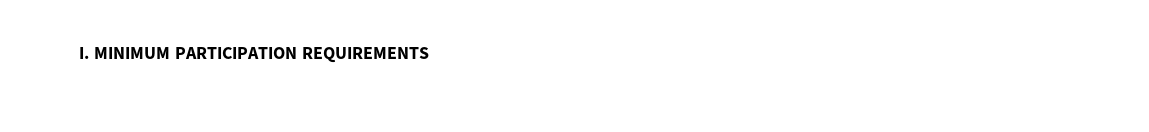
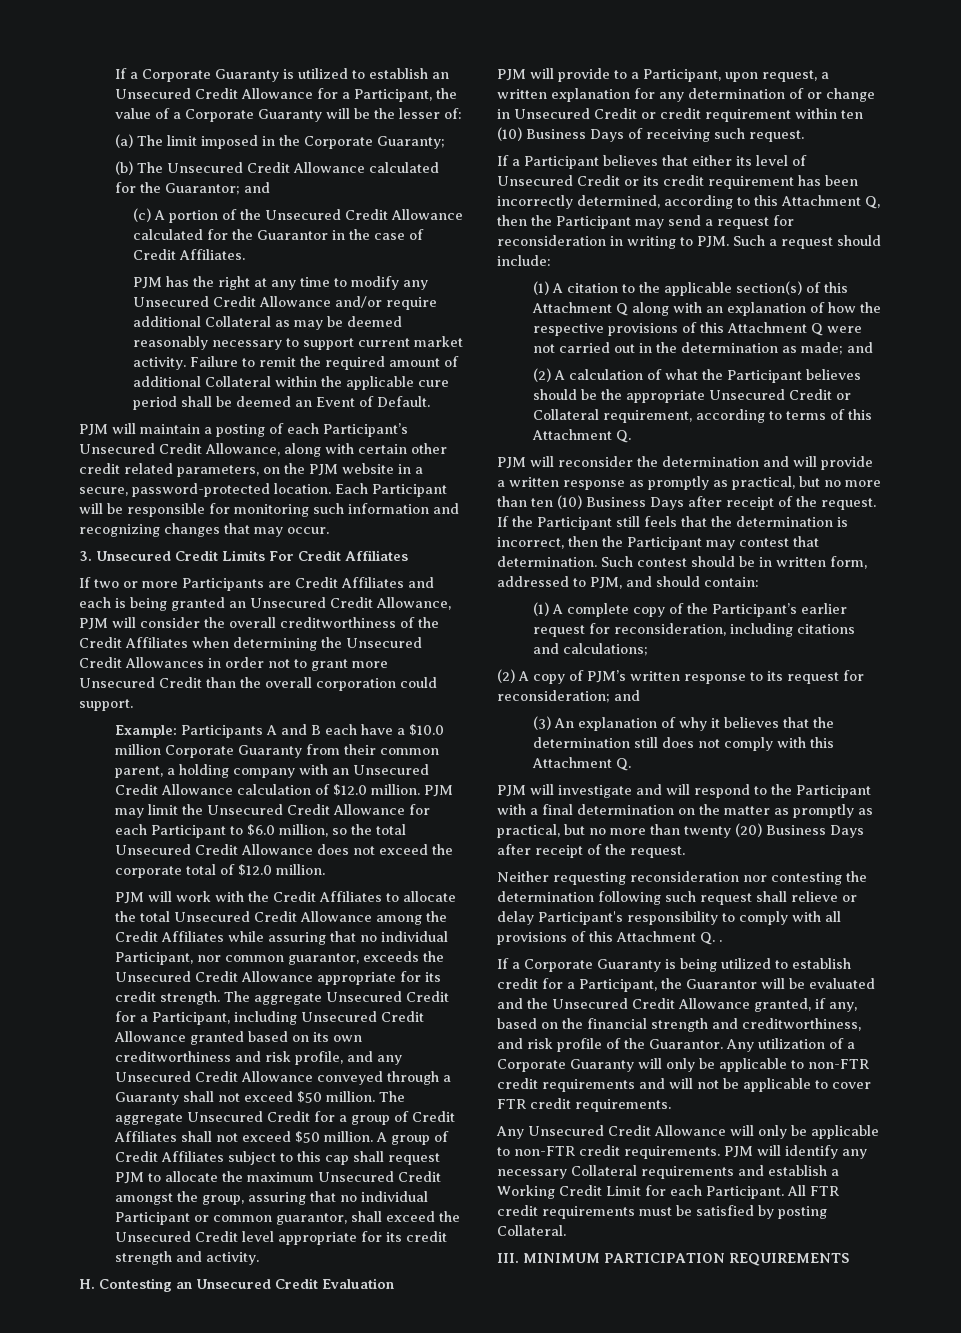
- I. MINIMUM PARTICIPATION REQUIREMENTS
+ If a Corporate Guaranty is utilized to establish an Unsecured Credit Allowance for a Participant, the value of a Corporate Guaranty will be the lesser of:
+ (a) The limit imposed in the Corporate Guaranty;
+ (b) The Unsecured Credit Allowance calculated for the Guarantor; and
+ (c) A portion of the Unsecured Credit Allowance calculated for the Guarantor in the case of Credit Affiliates.
+ PJM has the right at any time to modify any Unsecured Credit Allowance and/or require additional Collateral as may be deemed reasonably necessary to support current market activity. Failure to remit the required amount of additional Collateral within the applicable cure period shall be deemed an Event of Default.
+ PJM will maintain a posting of each Participant’s Unsecured Credit Allowance, along with certain other credit related parameters, on the PJM website in a secure, password-protected location. Each Participant will be responsible for monitoring such information and recognizing changes that may occur.
+ 3. Unsecured Credit Limits For Credit Affiliates
+ If two or more Participants are Credit Affiliates and each is being granted an Unsecured Credit Allowance, PJM will consider the overall creditworthiness of the Credit Affiliates when determining the Unsecured Credit Allowances in order not to grant more Unsecured Credit than the overall corporation could support.
+ Example: Participants A and B each have a $10.0 million Corporate Guaranty from their common parent, a holding company with an Unsecured Credit Allowance calculation of $12.0 million. PJM may limit the Unsecured Credit Allowance for each Participant to $6.0 million, so the total Unsecured Credit Allowance does not exceed the corporate total of $12.0 million.
+ PJM will work with the Credit Affiliates to allocate the total Unsecured Credit Allowance among the Credit Affiliates while assuring that no individual Participant, nor common guarantor, exceeds the Unsecured Credit Allowance appropriate for its credit strength. The aggregate Unsecured Credit for a Participant, including Unsecured Credit Allowance granted based on its own creditworthiness and risk profile, and any Unsecured Credit Allowance conveyed through a Guaranty shall not exceed $50 million. The aggregate Unsecured Credit for a group of Credit Affiliates shall not exceed $50 million. A group of Credit Affiliates subject to this cap shall request PJM to allocate the maximum Unsecured Credit amongst the group, assuring that no individual Participant or common guarantor, shall exceed the Unsecured Credit level appropriate for its credit strength and activity.
+ H. Contesting an Unsecured Credit Evaluation
+ PJM will provide to a Participant, upon request, a written explanation for any determination of or change in Unsecured Credit or credit requirement within ten (10) Business Days of receiving such request.
+ If a Participant believes that either its level of Unsecured Credit or its credit requirement has been incorrectly determined, according to this Attachment Q, then the Participant may send a request for reconsideration in writing to PJM. Such a request should include:
+ (1) A citation to the applicable section(s) of this Attachment Q along with an explanation of how the respective provisions of this Attachment Q were not carried out in the determination as made; and
+ (2) A calculation of what the Participant believes should be the appropriate Unsecured Credit or Collateral requirement, according to terms of this Attachment Q.
+ PJM will reconsider the determination and will provide a written response as promptly as practical, but no more than ten (10) Business Days after receipt of the request. If the Participant still feels that the determination is incorrect, then the Participant may contest that determination. Such contest should be in written form, addressed to PJM, and should contain:
+ (1) A complete copy of the Participant’s earlier request for reconsideration, including citations and calculations;
+ (2) A copy of PJM’s written response to its request for reconsideration; and
+ (3) An explanation of why it believes that the determination still does not comply with this Attachment Q.
+ PJM will investigate and will respond to the Participant with a final determination on the matter as promptly as practical, but no more than twenty (20) Business Days after receipt of the request.
+ Neither requesting reconsideration nor contesting the determination following such request shall relieve or delay Participant's responsibility to comply with all provisions of this Attachment Q. .
+ If a Corporate Guaranty is being utilized to establish credit for a Participant, the Guarantor will be evaluated and the Unsecured Credit Allowance granted, if any, based on the financial strength and creditworthiness, and risk profile of the Guarantor. Any utilization of a Corporate Guaranty will only be applicable to non-FTR credit requirements and will not be applicable to cover FTR credit requirements.
+ Any Unsecured Credit Allowance will only be applicable to non-FTR credit requirements. PJM will identify any necessary Collateral requirements and establish a Working Credit Limit for each Participant. All FTR credit requirements must be satisfied by posting Collateral.
+ III. MINIMUM PARTICIPATION REQUIREMENTS

